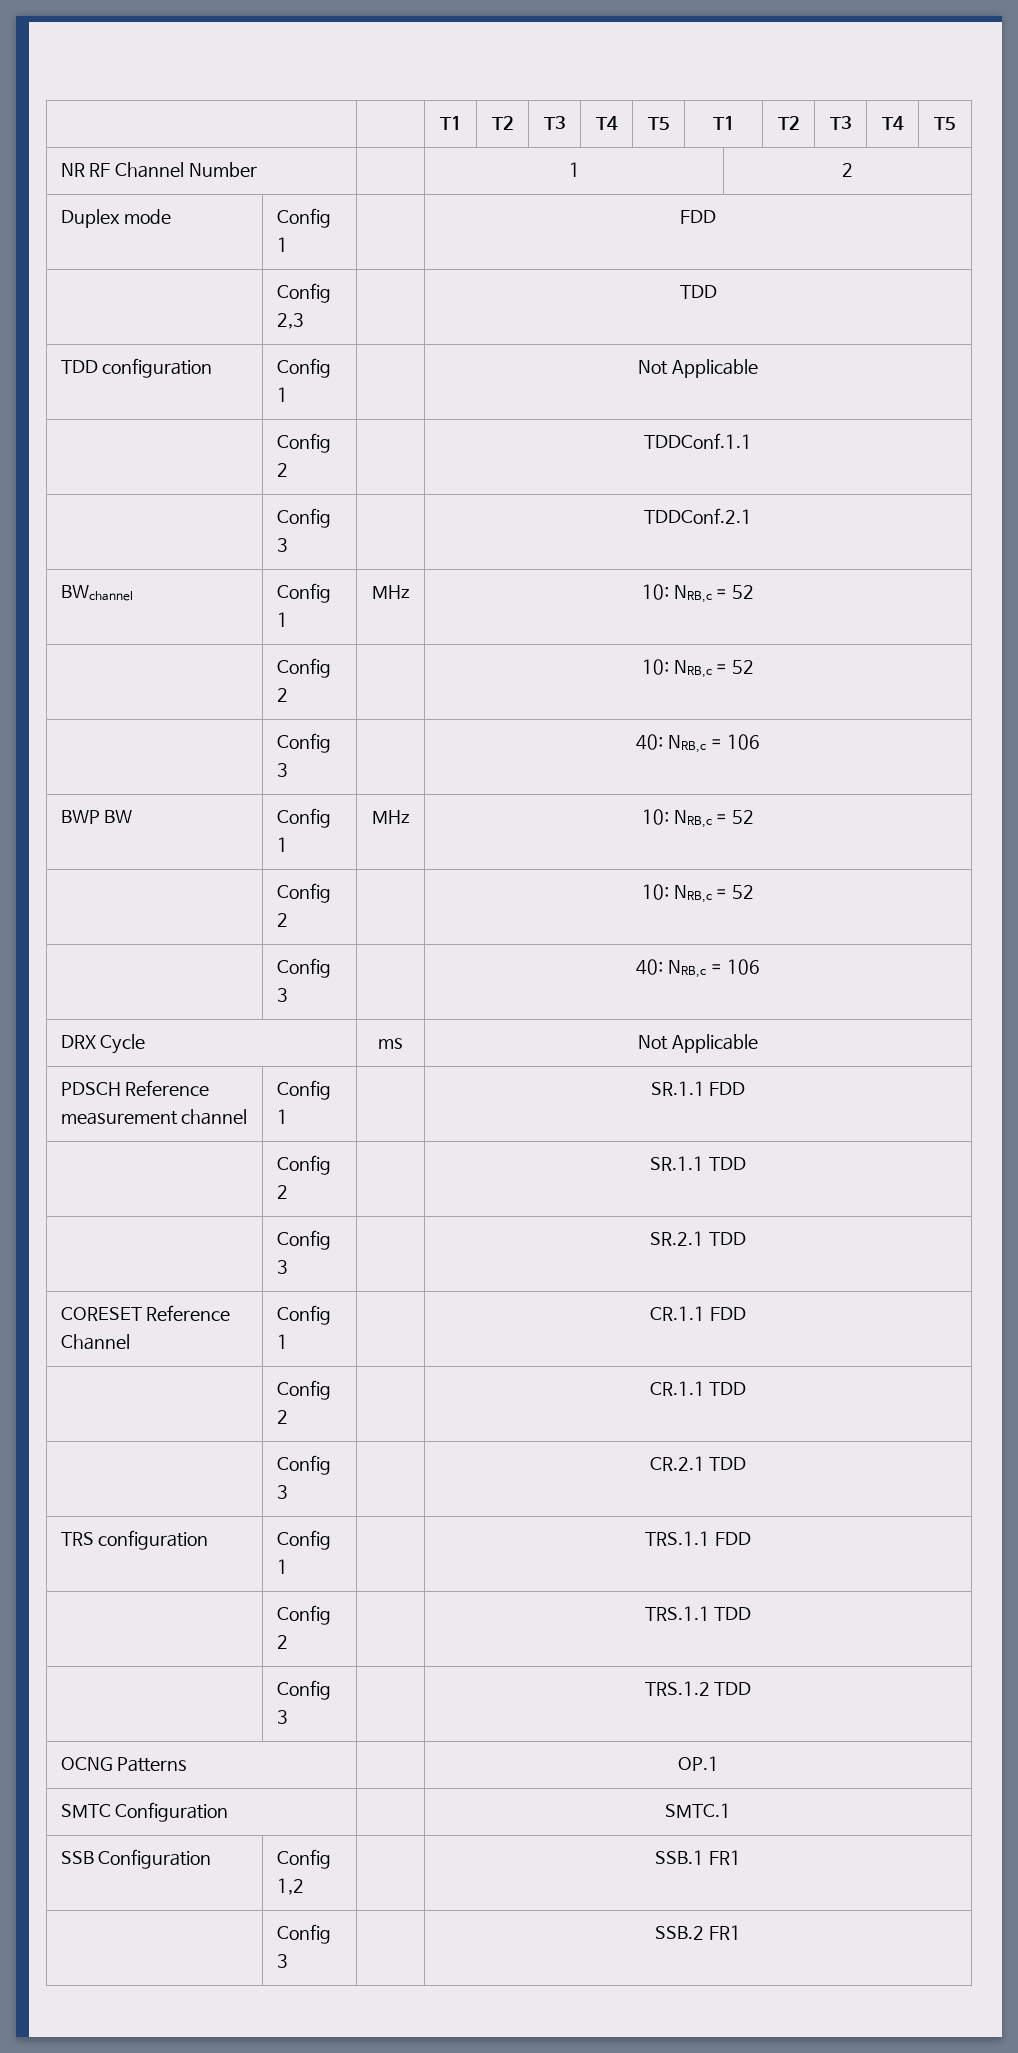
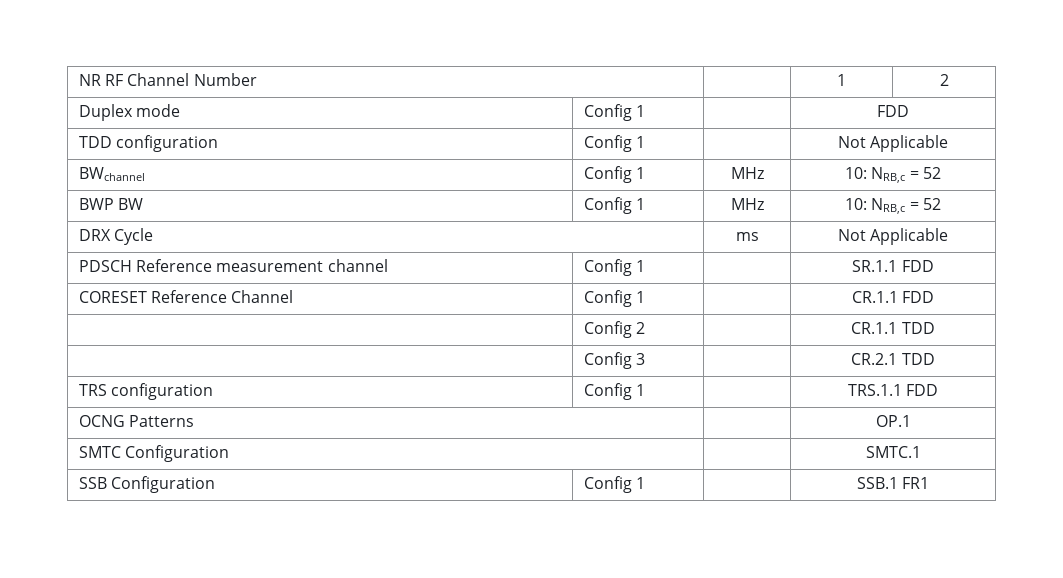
- | | T1 | T2 | T3 | T4 | T5 | T1 | T2 | T3 | T4 | T5
- | Config 2,3 | | TDD
- | Config 2 | | TDDConf.1.1
- | Config 3 | | TDDConf.2.1
  BWchannel | Config 1 | MHz | 10: NRB,c = 52
- | Config 2 | | 10: NRB,c = 52
- | Config 3 | | 40: NRB,c = 106
  BWP BW | Config 1 | MHz | 10: NRB,c = 52
- | Config 2 | | 10: NRB,c = 52
- | Config 3 | | 40: NRB,c = 106
- | Config 2 | | SR.1.1 TDD
- | Config 3 | | SR.2.1 TDD
- | Config 2 | | TRS.1.1 TDD
- | Config 3 | | TRS.1.2 TDD
- SSB Configuration | Config 1,2 | | SSB.1 FR1
+ SSB Configuration | Config 1 | | SSB.1 FR1
- | Config 3 | | SSB.2 FR1

